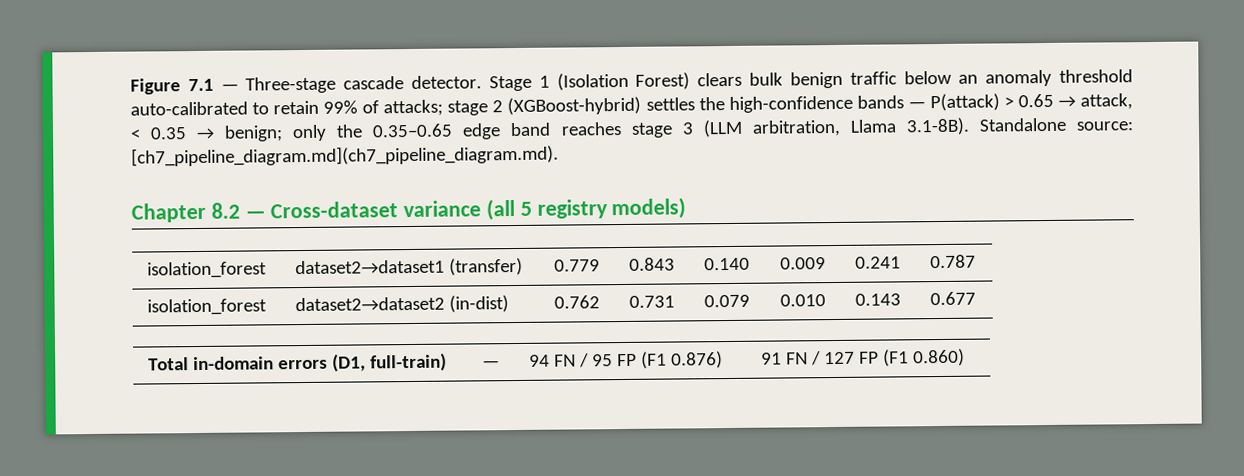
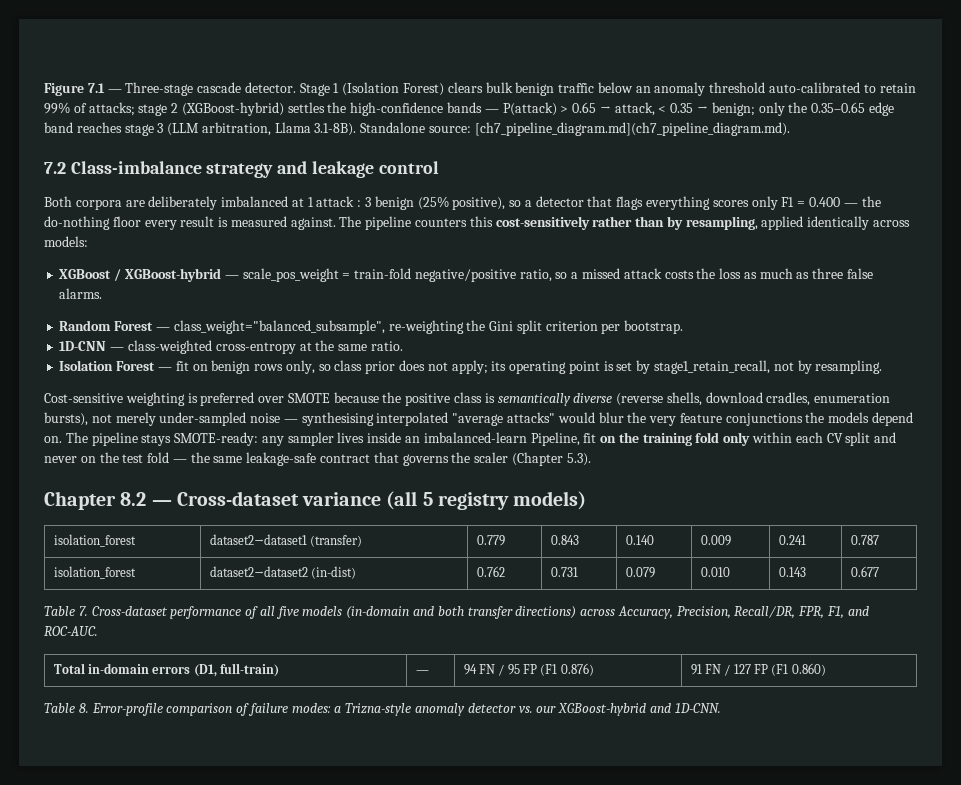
+ 7.2 Class-imbalance strategy and leakage control
+ Both corpora are deliberately imbalanced at 1 attack : 3 benign (25% positive), so a detector that flags everything scores only F1 = 0.400 — the do-nothing floor every result is measured against. The pipeline counters this cost-sensitively rather than by resampling, applied identically across models:
+ XGBoost / XGBoost-hybrid — scale_pos_weight = train-fold negative/positive ratio, so a missed attack costs the loss as much as three false alarms.
+ Random Forest — class_weight="balanced_subsample", re-weighting the Gini split criterion per bootstrap.
+ 1D-CNN — class-weighted cross-entropy at the same ratio.
+ Isolation Forest — fit on benign rows only, so class prior does not apply; its operating point is set by stage1_retain_recall, not by resampling.
+ Cost-sensitive weighting is preferred over SMOTE because the positive class is semantically diverse (reverse shells, download cradles, enumeration bursts), not merely under-sampled noise — synthesising interpolated "average attacks" would blur the very feature conjunctions the models depend on. The pipeline stays SMOTE-ready: any sampler lives inside an imbalanced-learn Pipeline, fit on the training fold only within each CV split and never on the test fold — the same leakage-safe contract that governs the scaler (Chapter 5.3).
+ Table 7. Cross-dataset performance of all five models (in-domain and both transfer directions) across Accuracy, Precision, Recall/DR, FPR, F1, and ROC-AUC.
+ Table 8. Error-profile comparison of failure modes: a Trizna-style anomaly detector vs. our XGBoost-hybrid and 1D-CNN.

